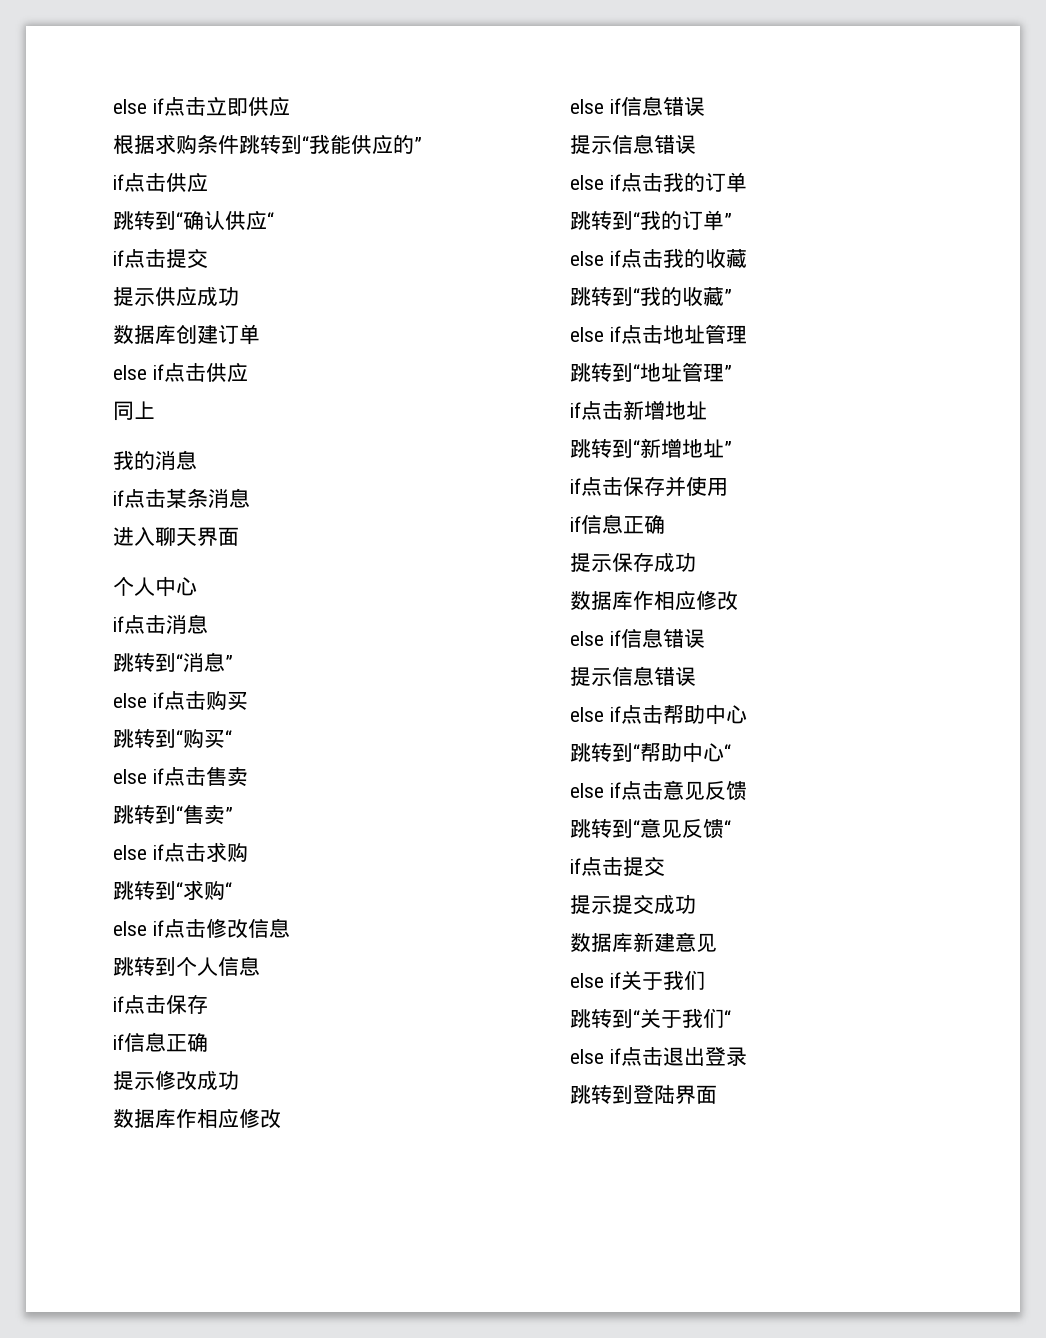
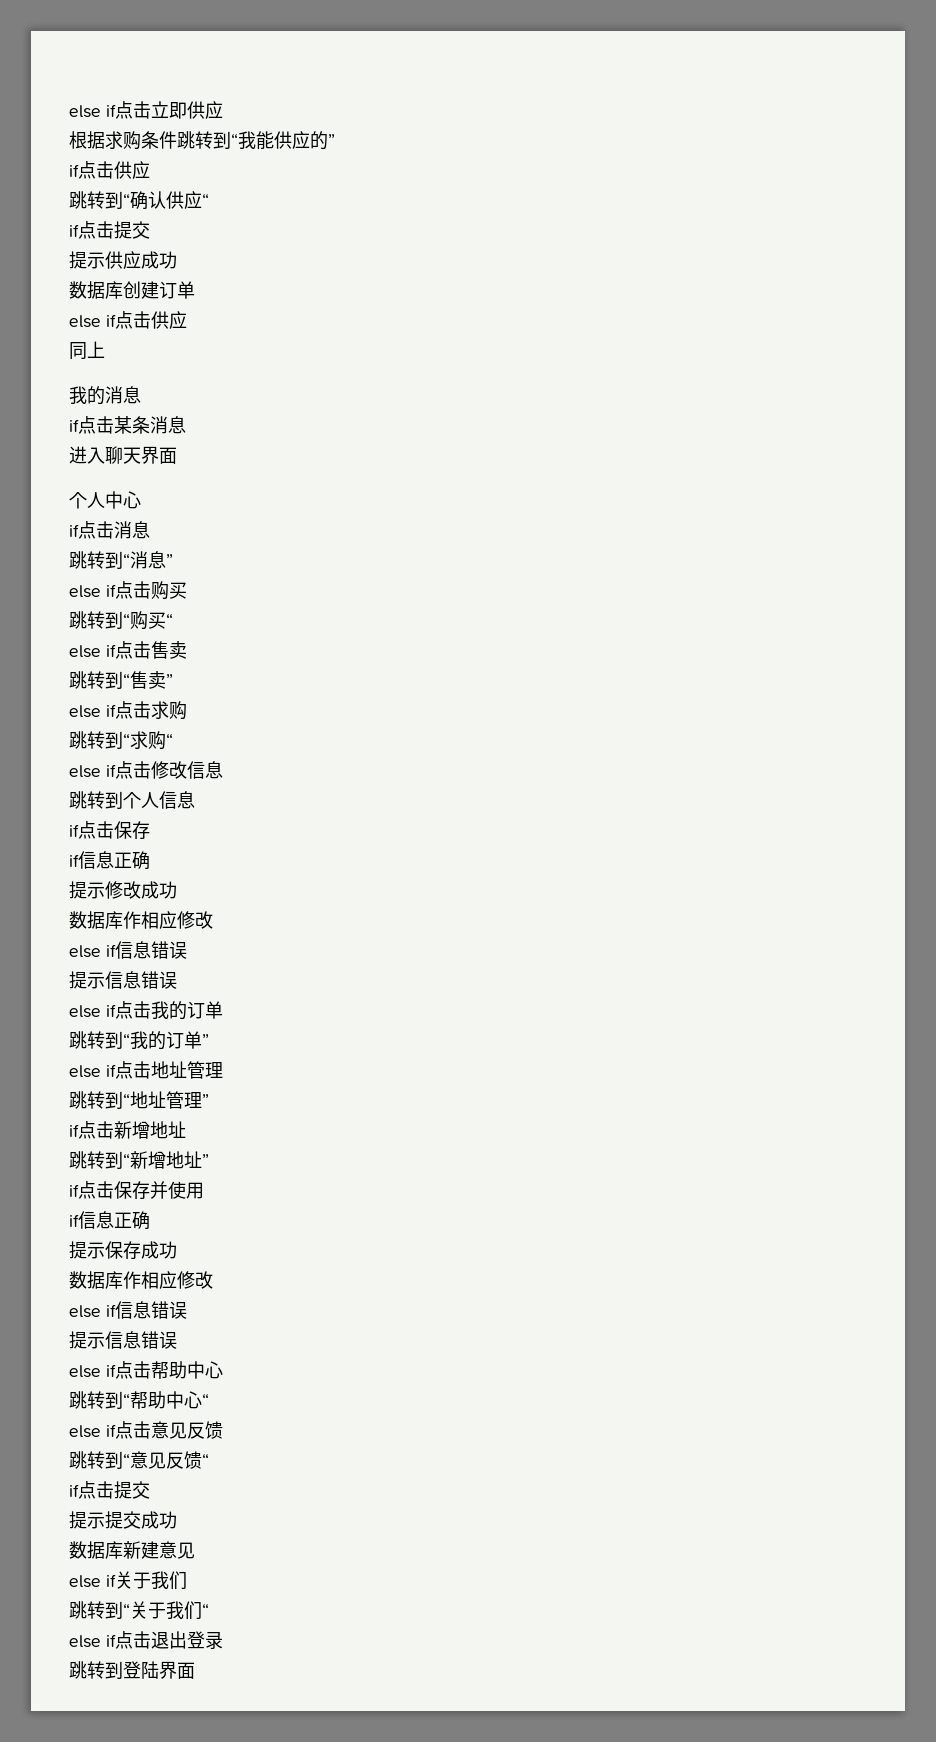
- else if点击我的收藏
- 跳转到“我的收藏”

